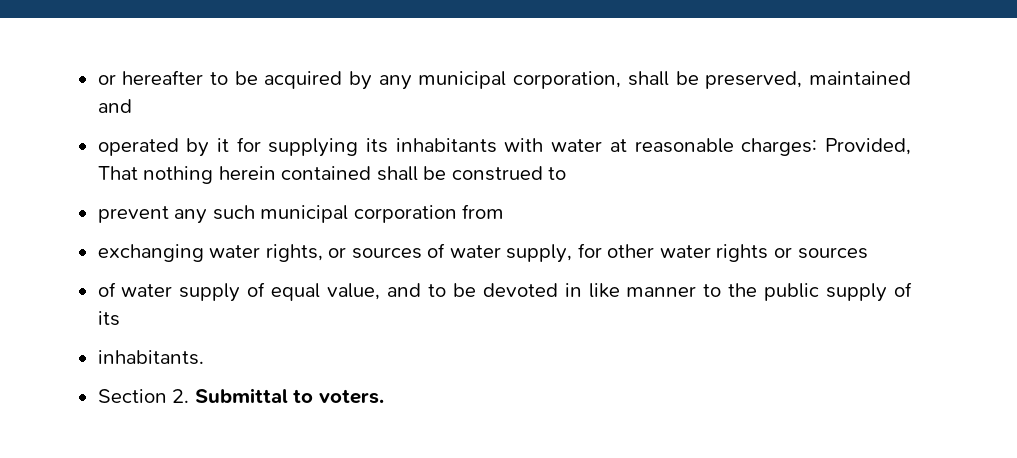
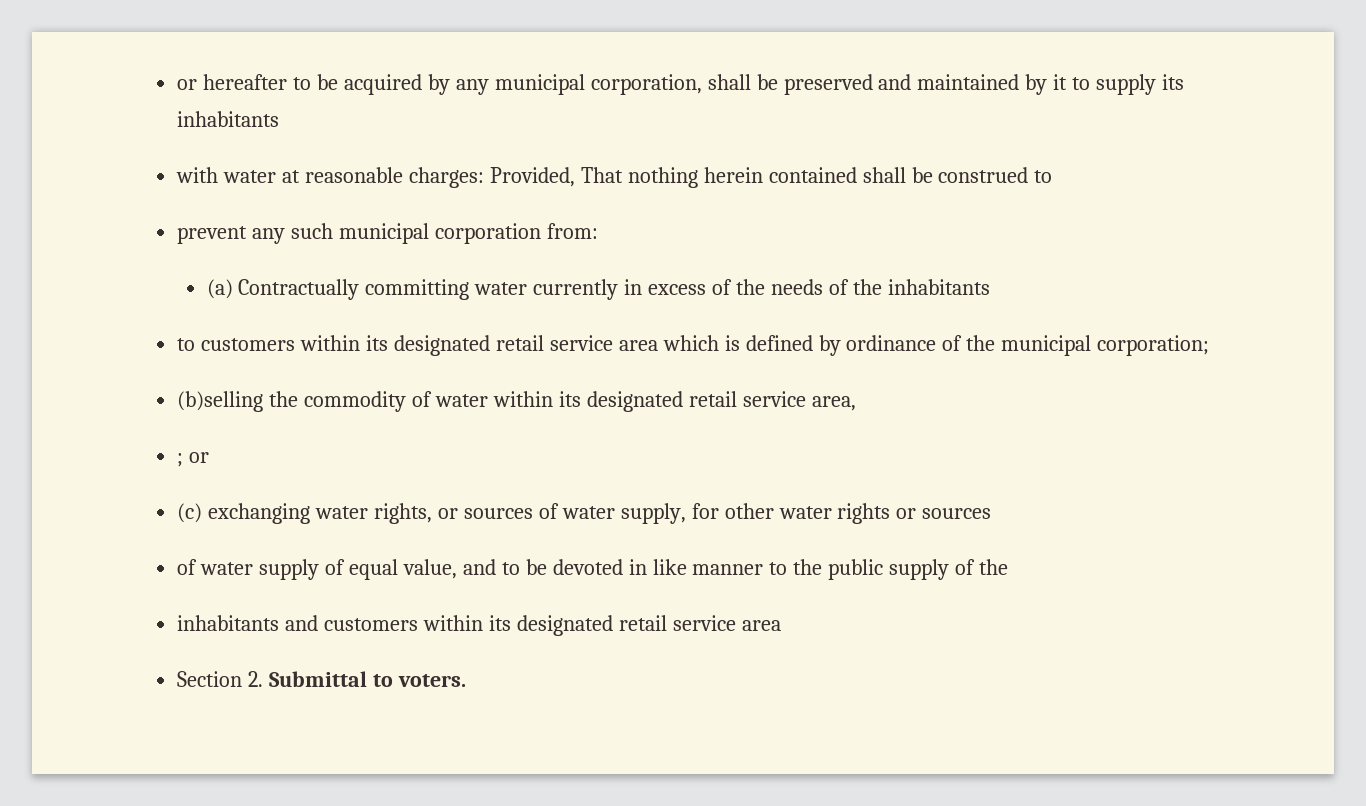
- or hereafter to be acquired by any municipal corporation, shall be preserved, maintained and
- operated by it for supplying its inhabitants with water at reasonable charges: Provided, That nothing herein contained shall be construed to
+ or hereafter to be acquired by any municipal corporation, shall be preserved and maintained by it to supply its inhabitants
+ with water at reasonable charges: Provided, That nothing herein contained shall be construed to
- prevent any such municipal corporation from
- exchanging water rights, or sources of water supply, for other water rights or sources
+ prevent any such municipal corporation from:
+ (a) Contractually committing water currently in excess of the needs of the inhabitants
+ to customers within its designated retail service area which is defined by ordinance of the municipal corporation;
+ (b)selling the commodity of water within its designated retail service area,
+ ; or
+ (c) exchanging water rights, or sources of water supply, for other water rights or sources
- of water supply of equal value, and to be devoted in like manner to the public supply of its
- inhabitants.
+ of water supply of equal value, and to be devoted in like manner to the public supply of the
+ inhabitants and customers within its designated retail service area

